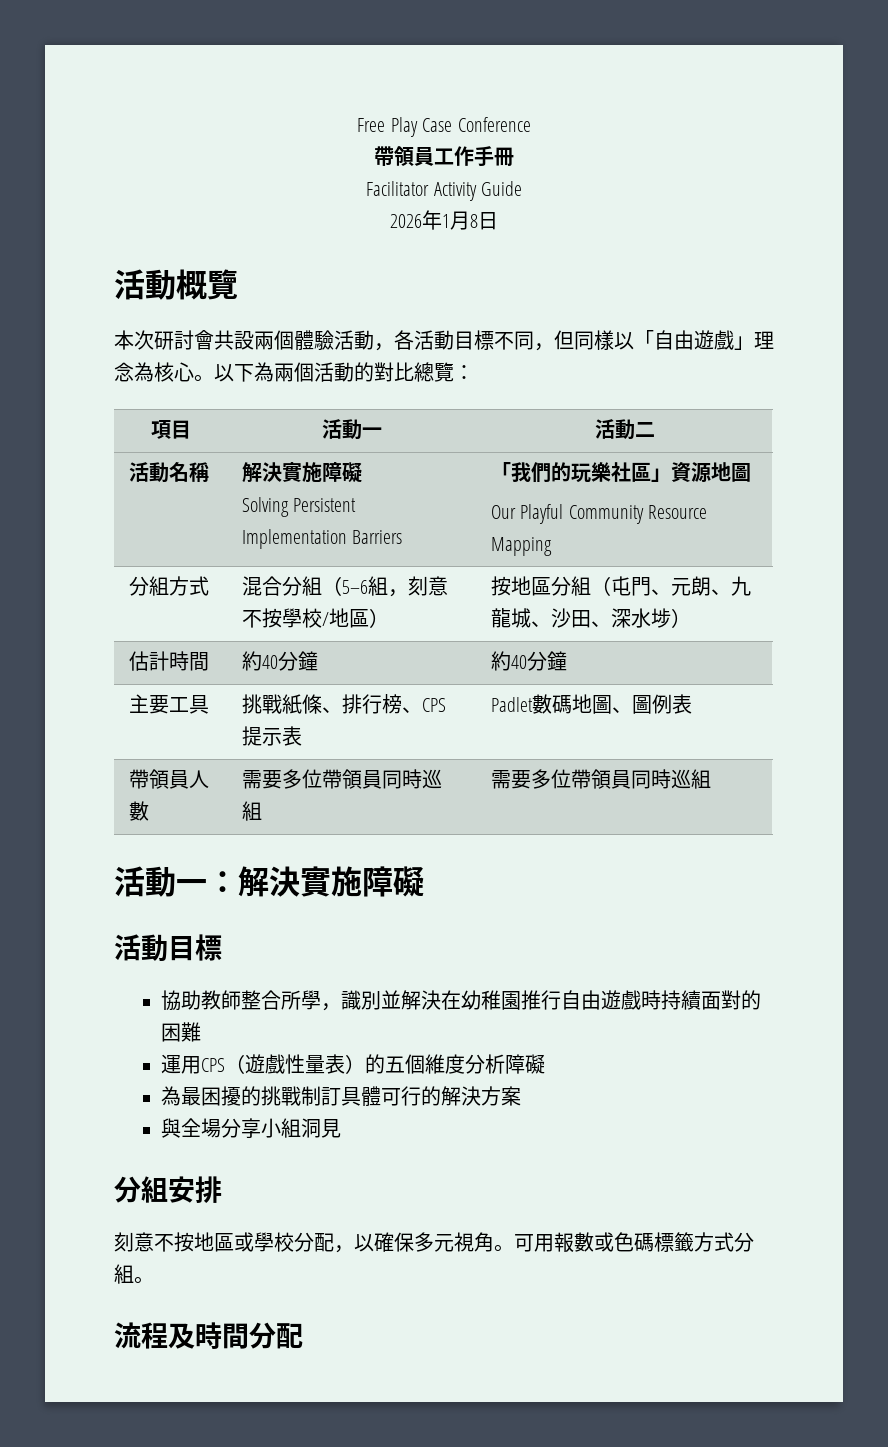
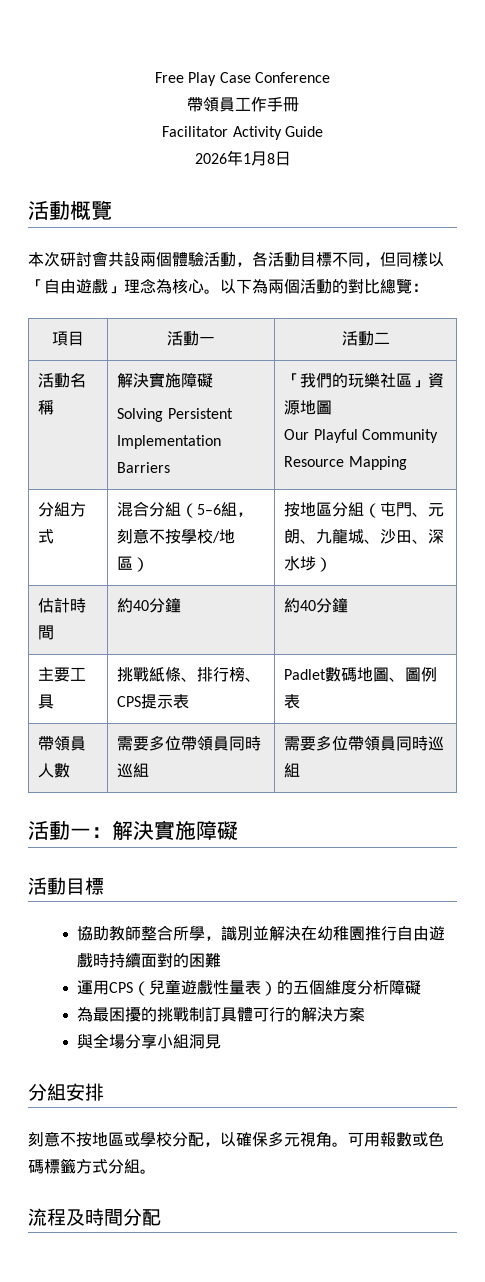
- 運用CPS（遊戲性量表）的五個維度分析障礙
+ 運用CPS（兒童遊戲性量表）的五個維度分析障礙

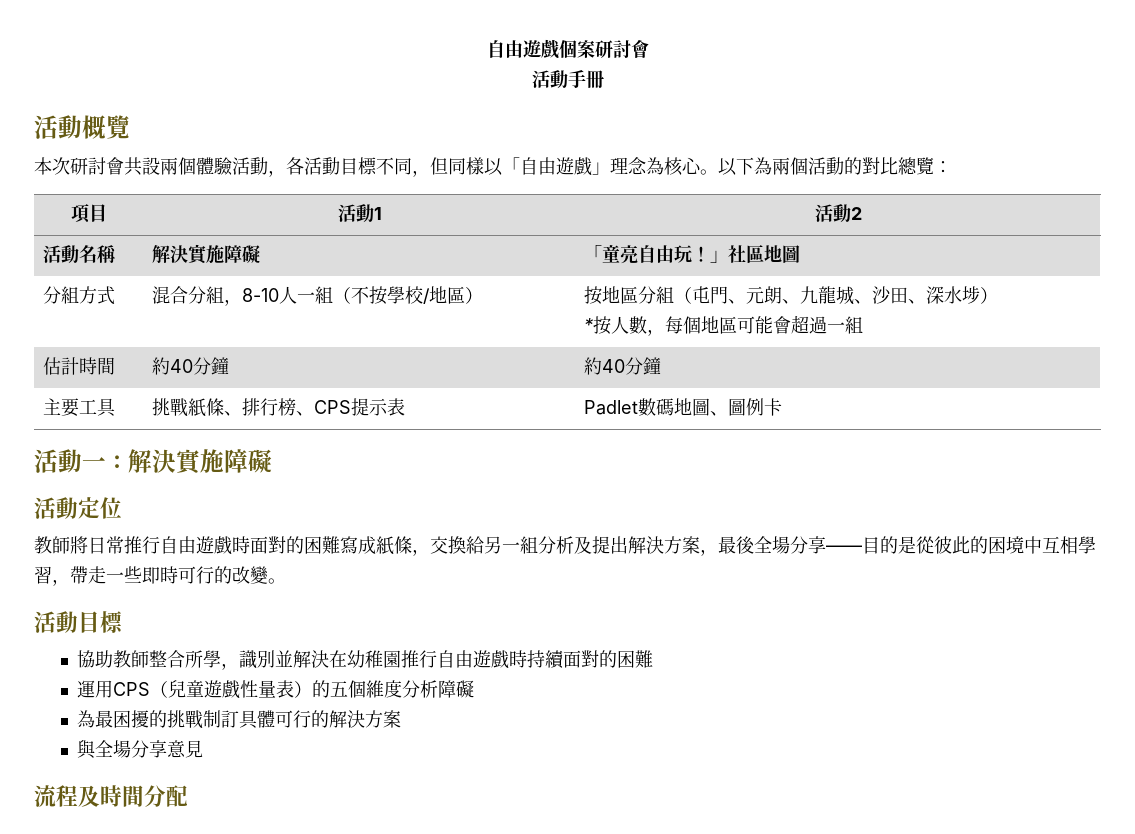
- Free Play Case Conference
- 帶領員工作手冊
- Facilitator Activity Guide
- 2026年1月8日
+ 自由遊戲個案研討會
+ 活動手冊
- 項目 | 活動一 | 活動二
+ 項目 | 活動1 | 活動2
- 活動名稱 | 解決實施障礙
- Solving Persistent Implementation Barriers | 「我們的玩樂社區」資源地圖
- Our Playful Community Resource Mapping
+ 活動名稱 | 解決實施障礙 | 「童亮自由玩！」社區地圖
- 分組方式 | 混合分組（5–6組，刻意不按學校/地區） | 按地區分組（屯門、元朗、九龍城、沙田、深水埗）
+ 分組方式 | 混合分組，8-10人一組（不按學校/地區） | 按地區分組（屯門、元朗、九龍城、沙田、深水埗）
+ *按人數，每個地區可能會超過一組
- 主要工具 | 挑戰紙條、排行榜、CPS提示表 | Padlet數碼地圖、圖例表
- 帶領員人數 | 需要多位帶領員同時巡組 | 需要多位帶領員同時巡組
+ 主要工具 | 挑戰紙條、排行榜、CPS提示表 | Padlet數碼地圖、圖例卡
+ 活動定位
+ 教師將日常推行自由遊戲時面對的困難寫成紙條，交換給另一組分析及提出解決方案，最後全場分享——目的是從彼此的困境中互相學習，帶走一些即時可行的改變。
- 與全場分享小組洞見
+ 與全場分享意見
- 分組安排
- 刻意不按地區或學校分配，以確保多元視角。可用報數或色碼標籤方式分組。

